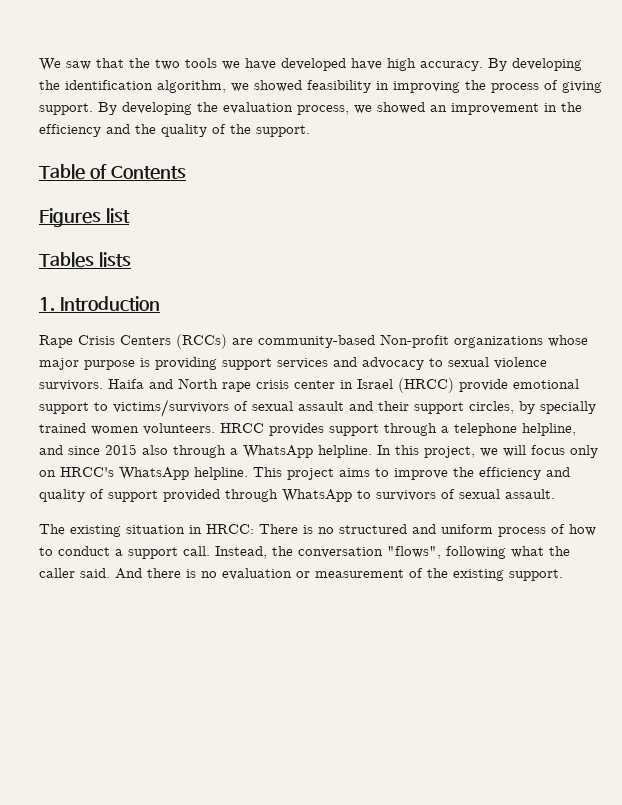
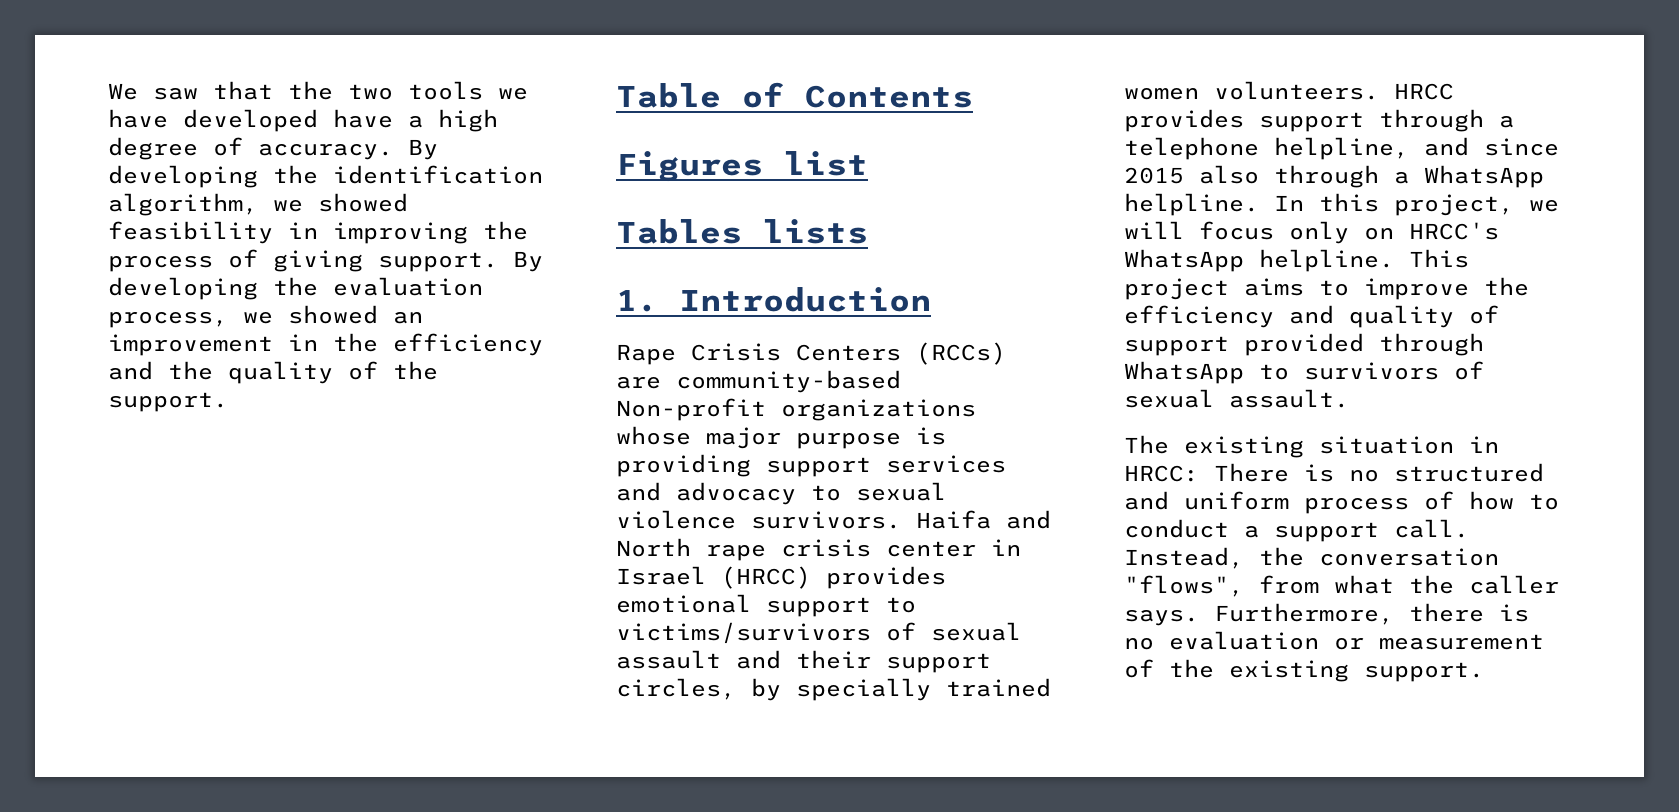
- We saw that the two tools we have developed have high accuracy.
+ We saw that the two tools we have developed have a high degree of accuracy.
- Haifa and North rape crisis center in Israel (HRCC) provide emotional support to victims/survivors of sexual assault and their support circles, by specially trained women volunteers.
+ Haifa and North rape crisis center in Israel (HRCC) provides emotional support to victims/survivors of sexual assault and their support circles, by specially trained women volunteers.
- Instead, the conversation "flows", following what the caller said. And there is no evaluation or measurement of the existing support.
+ Instead, the conversation "flows", from what the caller says. Furthermore, there is no evaluation or measurement of the existing support.

